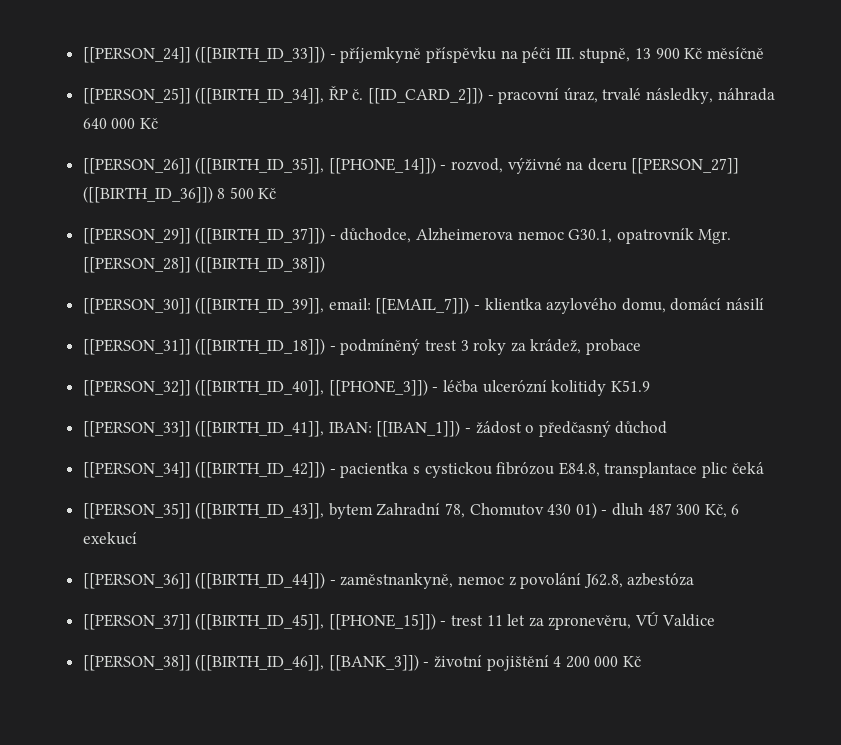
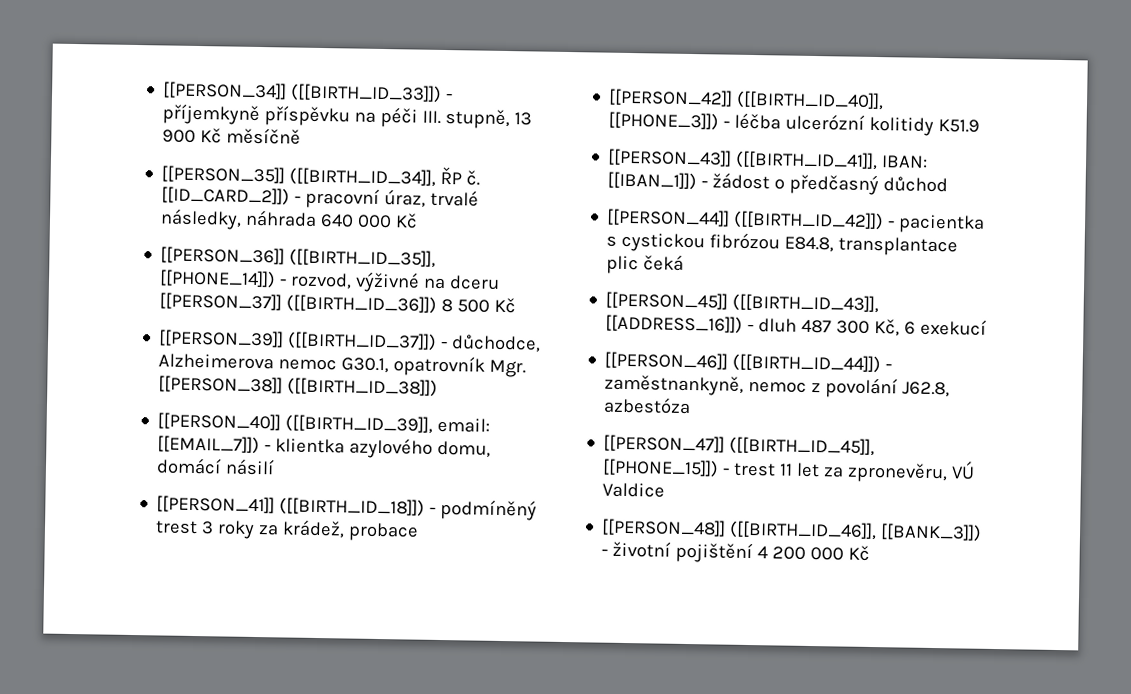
- [[PERSON_24]] ([[BIRTH_ID_33]]) - příjemkyně příspěvku na péči III. stupně, 13 900 Kč měsíčně
+ [[PERSON_34]] ([[BIRTH_ID_33]]) - příjemkyně příspěvku na péči III. stupně, 13 900 Kč měsíčně
- [[PERSON_25]] ([[BIRTH_ID_34]], ŘP č.
+ [[PERSON_35]] ([[BIRTH_ID_34]], ŘP č.
- [[PERSON_26]] ([[BIRTH_ID_35]], [[PHONE_14]]) - rozvod, výživné na dceru [[PERSON_27]] ([[BIRTH_ID_36]]) 8 500 Kč
+ [[PERSON_36]] ([[BIRTH_ID_35]], [[PHONE_14]]) - rozvod, výživné na dceru [[PERSON_37]] ([[BIRTH_ID_36]]) 8 500 Kč
- [[PERSON_29]] ([[BIRTH_ID_37]]) - důchodce, Alzheimerova nemoc G30.1, opatrovník Mgr. [[PERSON_28]] ([[BIRTH_ID_38]])
+ [[PERSON_39]] ([[BIRTH_ID_37]]) - důchodce, Alzheimerova nemoc G30.1, opatrovník Mgr. [[PERSON_38]] ([[BIRTH_ID_38]])
- [[PERSON_30]] ([[BIRTH_ID_39]], email: [[EMAIL_7]]) - klientka azylového domu, domácí násilí
+ [[PERSON_40]] ([[BIRTH_ID_39]], email: [[EMAIL_7]]) - klientka azylového domu, domácí násilí
- [[PERSON_31]] ([[BIRTH_ID_18]]) - podmíněný trest 3 roky za krádež, probace
+ [[PERSON_41]] ([[BIRTH_ID_18]]) - podmíněný trest 3 roky za krádež, probace
- [[PERSON_32]] ([[BIRTH_ID_40]], [[PHONE_3]]) - léčba ulcerózní kolitidy K51.9
+ [[PERSON_42]] ([[BIRTH_ID_40]], [[PHONE_3]]) - léčba ulcerózní kolitidy K51.9
- [[PERSON_33]] ([[BIRTH_ID_41]], IBAN: [[IBAN_1]]) - žádost o předčasný důchod
+ [[PERSON_43]] ([[BIRTH_ID_41]], IBAN: [[IBAN_1]]) - žádost o předčasný důchod
- [[PERSON_34]] ([[BIRTH_ID_42]]) - pacientka s cystickou fibrózou E84.8, transplantace plic čeká
+ [[PERSON_44]] ([[BIRTH_ID_42]]) - pacientka s cystickou fibrózou E84.8, transplantace plic čeká
- [[PERSON_35]] ([[BIRTH_ID_43]], bytem Zahradní 78, Chomutov 430 01) - dluh 487 300 Kč, 6 exekucí
+ [[PERSON_45]] ([[BIRTH_ID_43]], [[ADDRESS_16]]) - dluh 487 300 Kč, 6 exekucí
- [[PERSON_36]] ([[BIRTH_ID_44]]) - zaměstnankyně, nemoc z povolání J62.8, azbestóza
+ [[PERSON_46]] ([[BIRTH_ID_44]]) - zaměstnankyně, nemoc z povolání J62.8, azbestóza
- [[PERSON_37]] ([[BIRTH_ID_45]], [[PHONE_15]]) - trest 11 let za zpronevěru, VÚ Valdice
+ [[PERSON_47]] ([[BIRTH_ID_45]], [[PHONE_15]]) - trest 11 let za zpronevěru, VÚ Valdice
- [[PERSON_38]] ([[BIRTH_ID_46]], [[BANK_3]]) - životní pojištění 4 200 000 Kč
+ [[PERSON_48]] ([[BIRTH_ID_46]], [[BANK_3]]) - životní pojištění 4 200 000 Kč

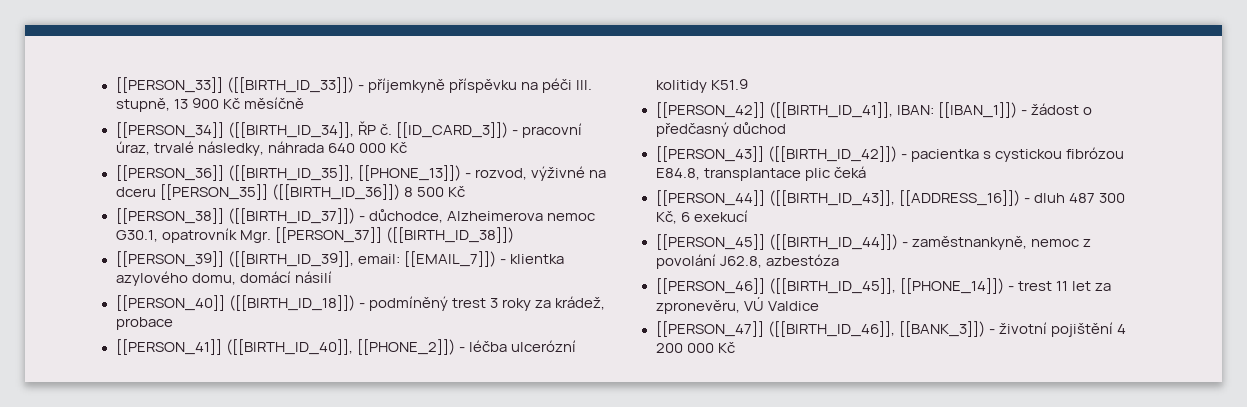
- [[PERSON_34]] ([[BIRTH_ID_33]]) - příjemkyně příspěvku na péči III. stupně, 13 900 Kč měsíčně
+ [[PERSON_33]] ([[BIRTH_ID_33]]) - příjemkyně příspěvku na péči III. stupně, 13 900 Kč měsíčně
- [[PERSON_35]] ([[BIRTH_ID_34]], ŘP č.
+ [[PERSON_34]] ([[BIRTH_ID_34]], ŘP č.
- [[ID_CARD_2]]) - pracovní úraz, trvalé následky, náhrada 640 000 Kč
+ [[ID_CARD_3]]) - pracovní úraz, trvalé následky, náhrada 640 000 Kč
- [[PERSON_36]] ([[BIRTH_ID_35]], [[PHONE_14]]) - rozvod, výživné na dceru [[PERSON_37]] ([[BIRTH_ID_36]]) 8 500 Kč
+ [[PERSON_36]] ([[BIRTH_ID_35]], [[PHONE_13]]) - rozvod, výživné na dceru [[PERSON_35]] ([[BIRTH_ID_36]]) 8 500 Kč
- [[PERSON_39]] ([[BIRTH_ID_37]]) - důchodce, Alzheimerova nemoc G30.1, opatrovník Mgr. [[PERSON_38]] ([[BIRTH_ID_38]])
+ [[PERSON_38]] ([[BIRTH_ID_37]]) - důchodce, Alzheimerova nemoc G30.1, opatrovník Mgr. [[PERSON_37]] ([[BIRTH_ID_38]])
- [[PERSON_40]] ([[BIRTH_ID_39]], email: [[EMAIL_7]]) - klientka azylového domu, domácí násilí
+ [[PERSON_39]] ([[BIRTH_ID_39]], email: [[EMAIL_7]]) - klientka azylového domu, domácí násilí
- [[PERSON_41]] ([[BIRTH_ID_18]]) - podmíněný trest 3 roky za krádež, probace
+ [[PERSON_40]] ([[BIRTH_ID_18]]) - podmíněný trest 3 roky za krádež, probace
- [[PERSON_42]] ([[BIRTH_ID_40]], [[PHONE_3]]) - léčba ulcerózní kolitidy K51.9
+ [[PERSON_41]] ([[BIRTH_ID_40]], [[PHONE_2]]) - léčba ulcerózní kolitidy K51.9
- [[PERSON_43]] ([[BIRTH_ID_41]], IBAN: [[IBAN_1]]) - žádost o předčasný důchod
+ [[PERSON_42]] ([[BIRTH_ID_41]], IBAN: [[IBAN_1]]) - žádost o předčasný důchod
- [[PERSON_44]] ([[BIRTH_ID_42]]) - pacientka s cystickou fibrózou E84.8, transplantace plic čeká
+ [[PERSON_43]] ([[BIRTH_ID_42]]) - pacientka s cystickou fibrózou E84.8, transplantace plic čeká
- [[PERSON_45]] ([[BIRTH_ID_43]], [[ADDRESS_16]]) - dluh 487 300 Kč, 6 exekucí
+ [[PERSON_44]] ([[BIRTH_ID_43]], [[ADDRESS_16]]) - dluh 487 300 Kč, 6 exekucí
- [[PERSON_46]] ([[BIRTH_ID_44]]) - zaměstnankyně, nemoc z povolání J62.8, azbestóza
+ [[PERSON_45]] ([[BIRTH_ID_44]]) - zaměstnankyně, nemoc z povolání J62.8, azbestóza
- [[PERSON_47]] ([[BIRTH_ID_45]], [[PHONE_15]]) - trest 11 let za zpronevěru, VÚ Valdice
+ [[PERSON_46]] ([[BIRTH_ID_45]], [[PHONE_14]]) - trest 11 let za zpronevěru, VÚ Valdice
- [[PERSON_48]] ([[BIRTH_ID_46]], [[BANK_3]]) - životní pojištění 4 200 000 Kč
+ [[PERSON_47]] ([[BIRTH_ID_46]], [[BANK_3]]) - životní pojištění 4 200 000 Kč

